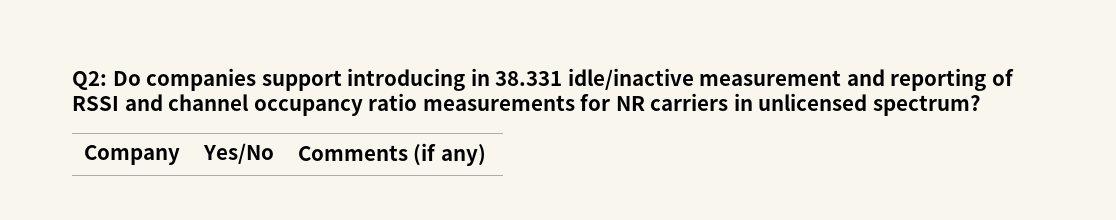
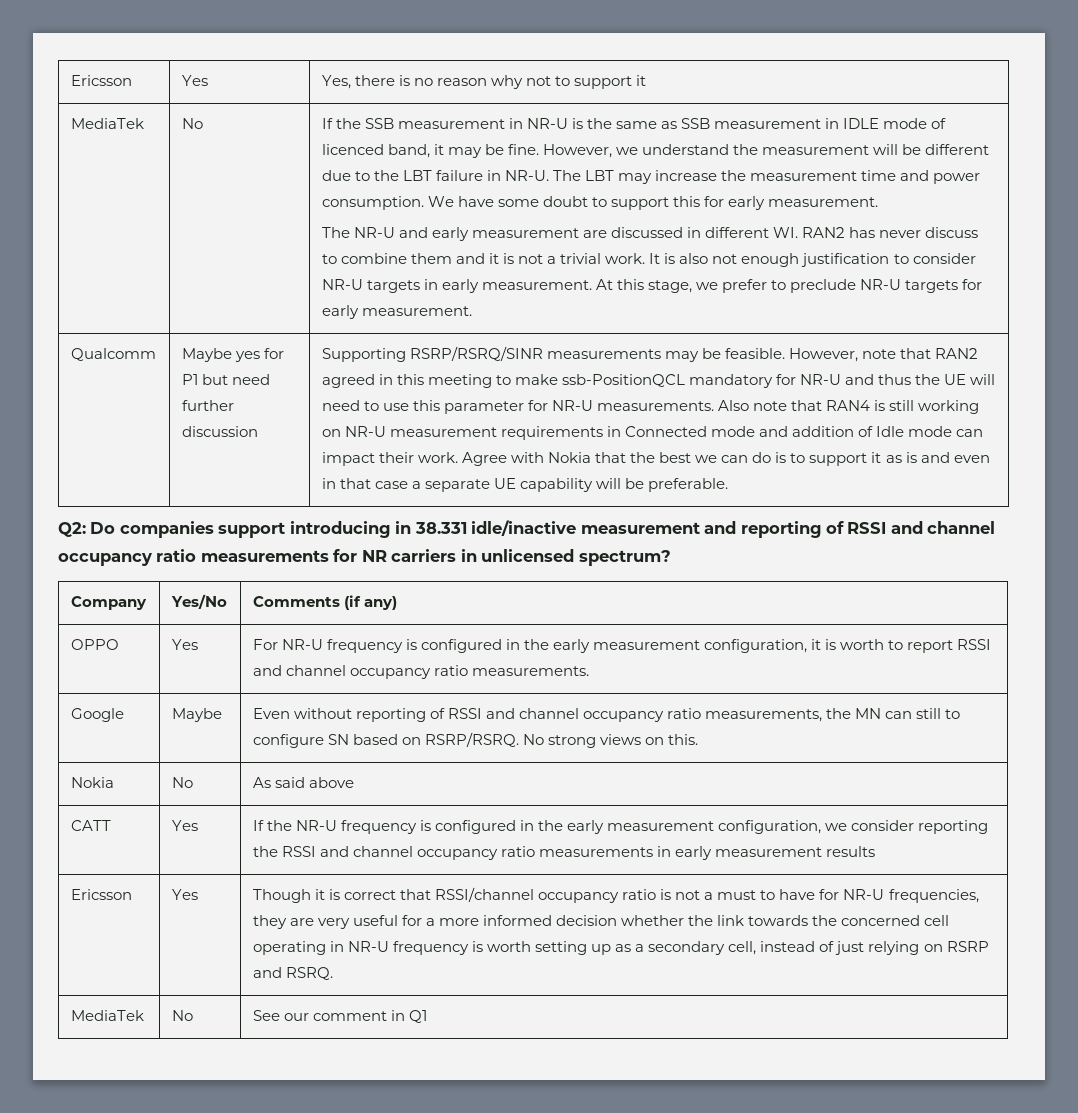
+ Ericsson | Yes | Yes, there is no reason why not to support it
+ MediaTek | No | If the SSB measurement in NR-U is the same as SSB measurement in IDLE mode of licenced band, it may be fine. However, we understand the measurement will be different due to the LBT failure in NR-U. The LBT may increase the measurement time and power consumption. We have some doubt to support this for early measurement.
+ The NR-U and early measurement are discussed in different WI. RAN2 has never discuss to combine them and it is not a trivial work. It is also not enough justification to consider NR-U targets in early measurement. At this stage, we prefer to preclude NR-U targets for early measurement.
+ Qualcomm | Maybe yes for P1 but need further discussion | Supporting RSRP/RSRQ/SINR measurements may be feasible. However, note that RAN2 agreed in this meeting to make ssb-PositionQCL mandatory for NR-U and thus the UE will need to use this parameter for NR-U measurements. Also note that RAN4 is still working on NR-U measurement requirements in Connected mode and addition of Idle mode can impact their work. Agree with Nokia that the best we can do is to support it as is and even in that case a separate UE capability will be preferable.
+ OPPO | Yes | For NR-U frequency is configured in the early measurement configuration, it is worth to report RSSI and channel occupancy ratio measurements.
+ Google | Maybe | Even without reporting of RSSI and channel occupancy ratio measurements, the MN can still to configure SN based on RSRP/RSRQ. No strong views on this.
+ Nokia | No | As said above
+ CATT | Yes | If the NR-U frequency is configured in the early measurement configuration, we consider reporting the RSSI and channel occupancy ratio measurements in early measurement results
+ Ericsson | Yes | Though it is correct that RSSI/channel occupancy ratio is not a must to have for NR-U frequencies, they are very useful for a more informed decision whether the link towards the concerned cell operating in NR-U frequency is worth setting up as a secondary cell, instead of just relying on RSRP and RSRQ.
+ MediaTek | No | See our comment in Q1

